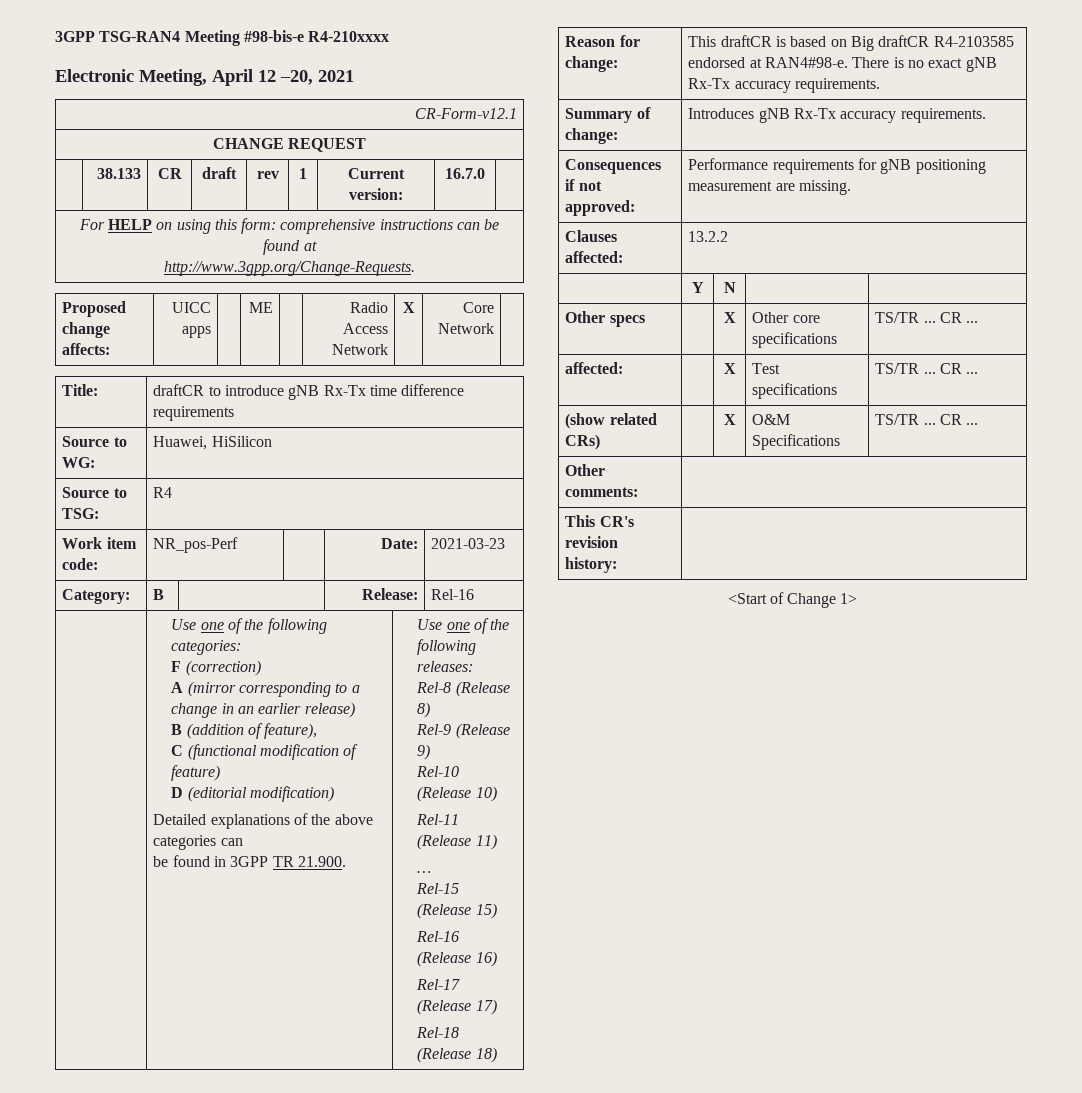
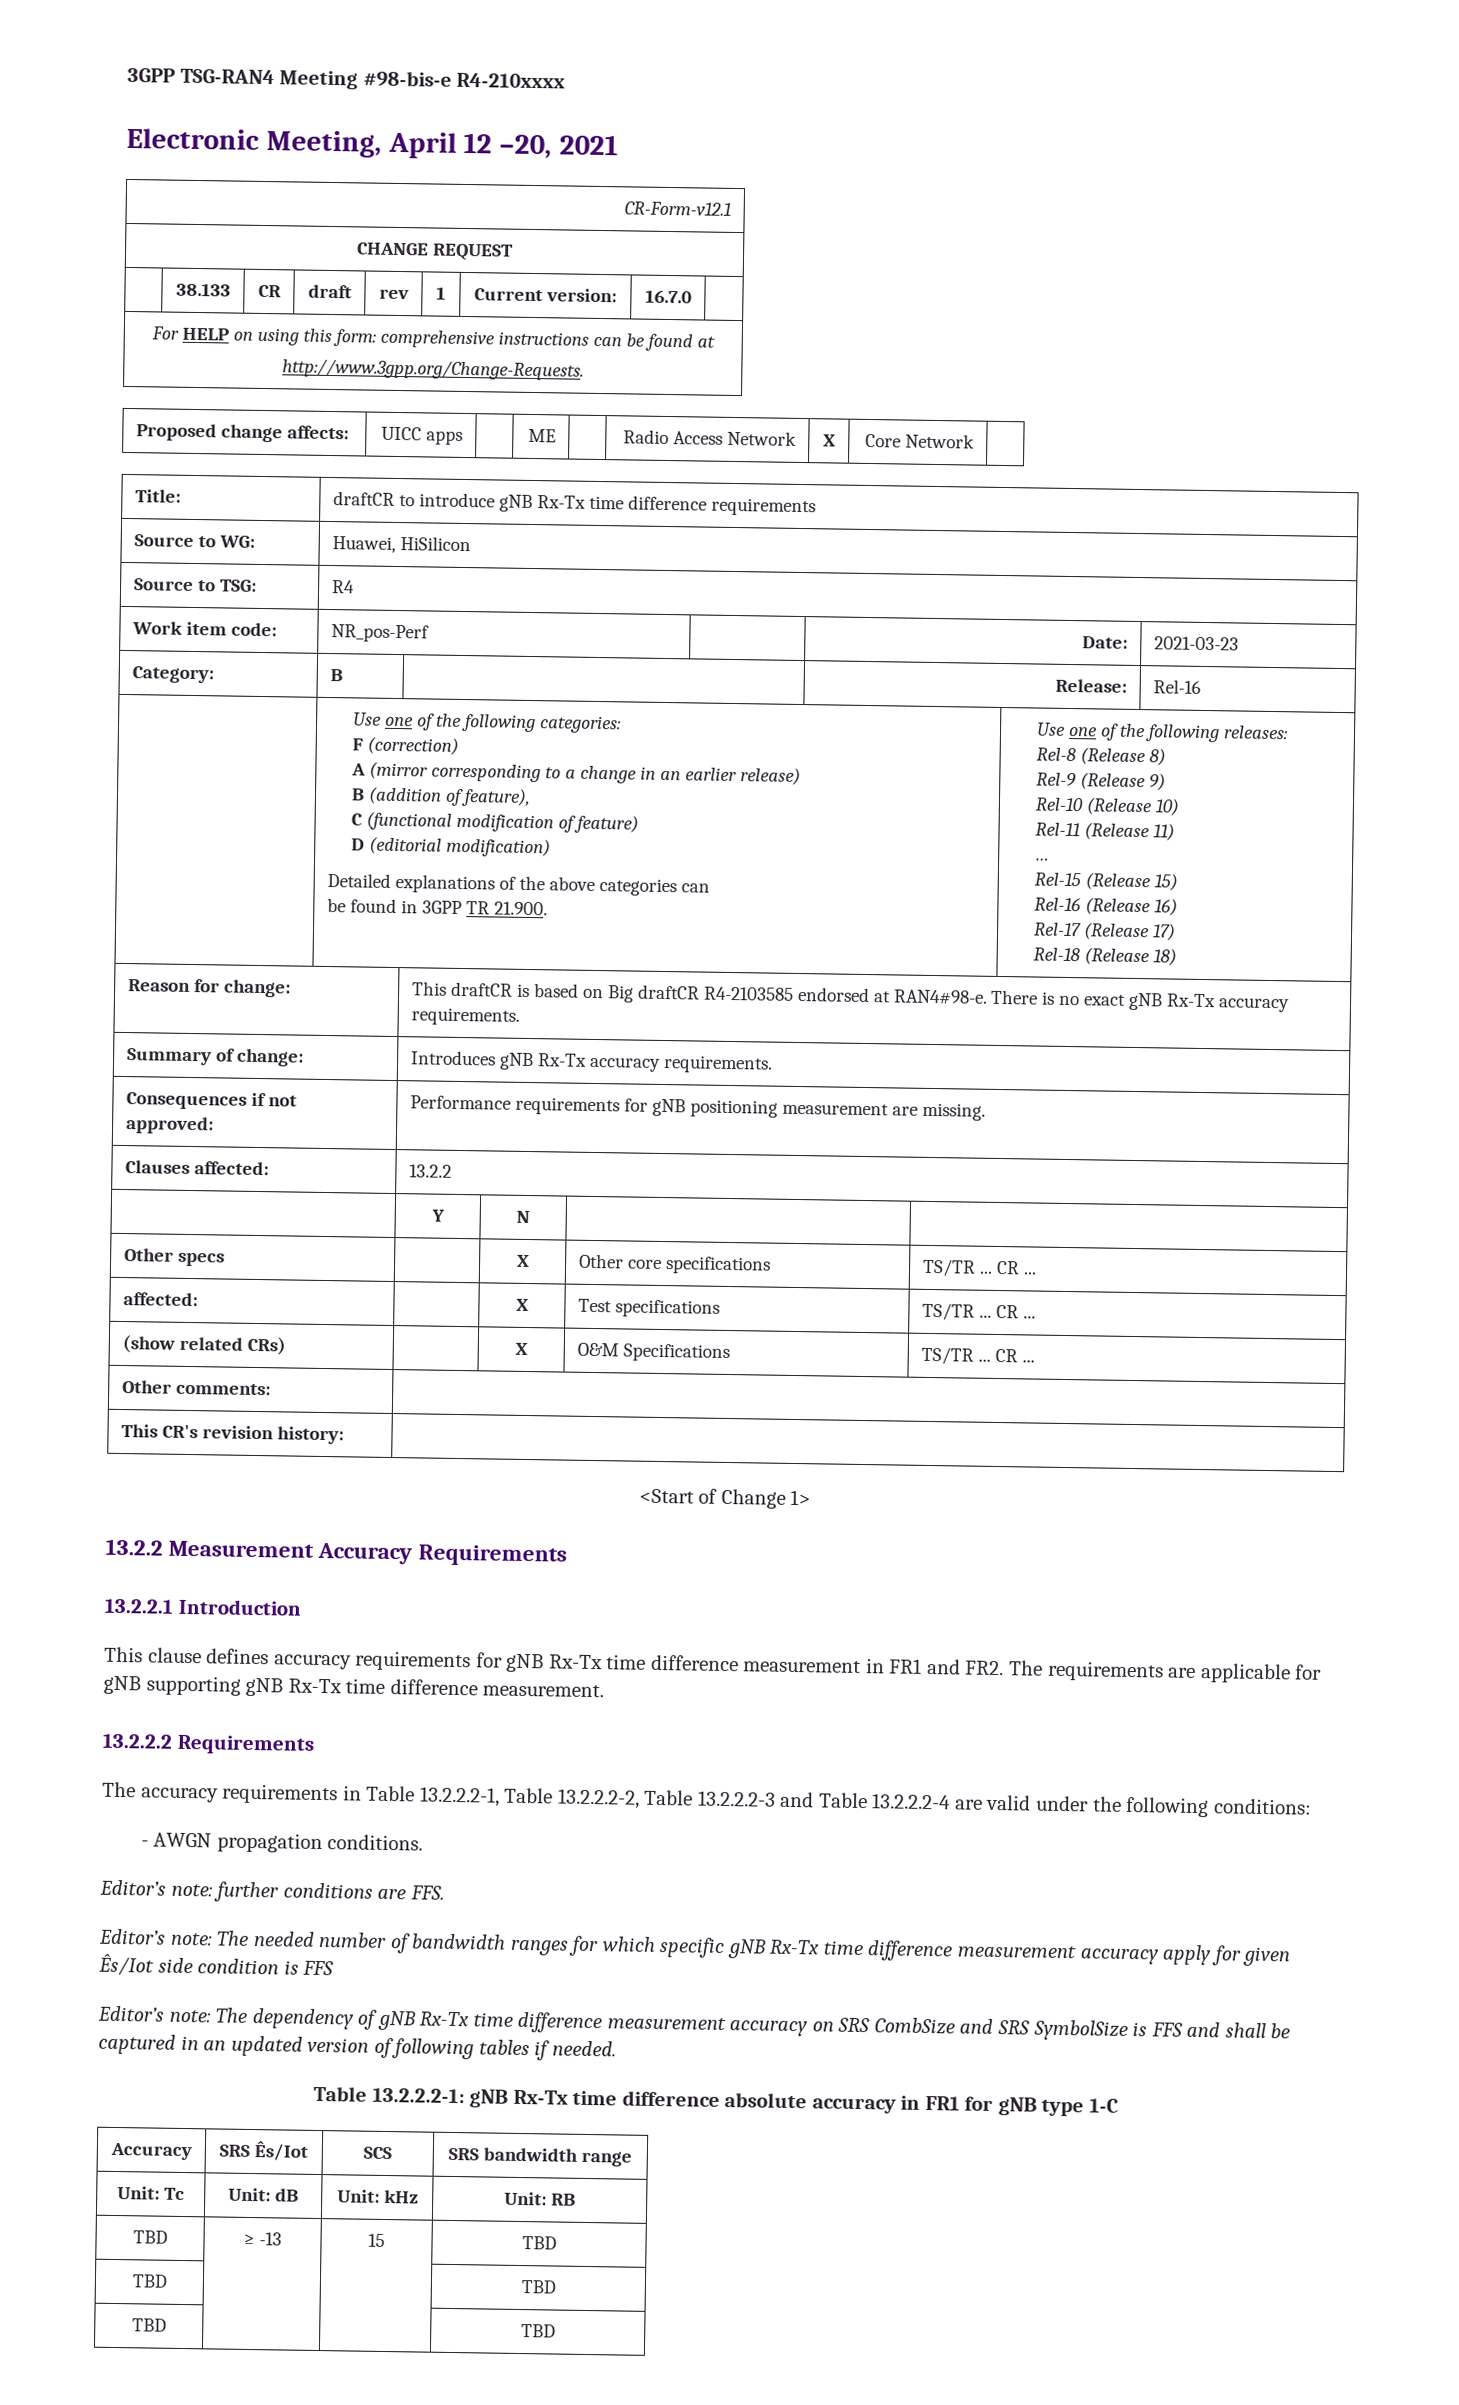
+ 13.2.2 Measurement Accuracy Requirements
+ 13.2.2.1 Introduction
+ This clause defines accuracy requirements for gNB Rx-Tx time difference measurement in FR1 and FR2. The requirements are applicable for gNB supporting gNB Rx-Tx time difference measurement.
+ 13.2.2.2 Requirements
+ The accuracy requirements in Table 13.2.2.2-1, Table 13.2.2.2-2, Table 13.2.2.2-3 and Table 13.2.2.2-4 are valid under the following conditions:
+ - AWGN propagation conditions.
+ Editor’s note: further conditions are FFS.
+ Editor’s note: The needed number of bandwidth ranges for which specific gNB Rx-Tx time difference measurement accuracy apply for given Ês/Iot side condition is FFS
+ Editor’s note: The dependency of gNB Rx-Tx time difference measurement accuracy on SRS CombSize and SRS SymbolSize is FFS and shall be captured in an updated version of following tables if needed.
+ Table 13.2.2.2-1: gNB Rx-Tx time difference absolute accuracy in FR1 for gNB type 1-C
+ Accuracy | SRS Ês/Iot | SCS | SRS bandwidth range
+ Unit: Tc | Unit: dB | Unit: kHz | Unit: RB
+ TBD | ≥ -13 | 15 | TBD
+ TBD | | | TBD
+ TBD | | | TBD

